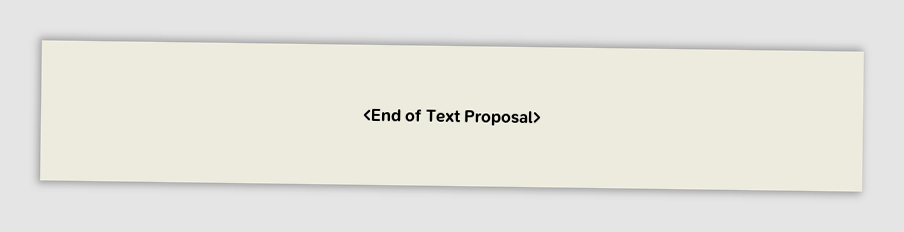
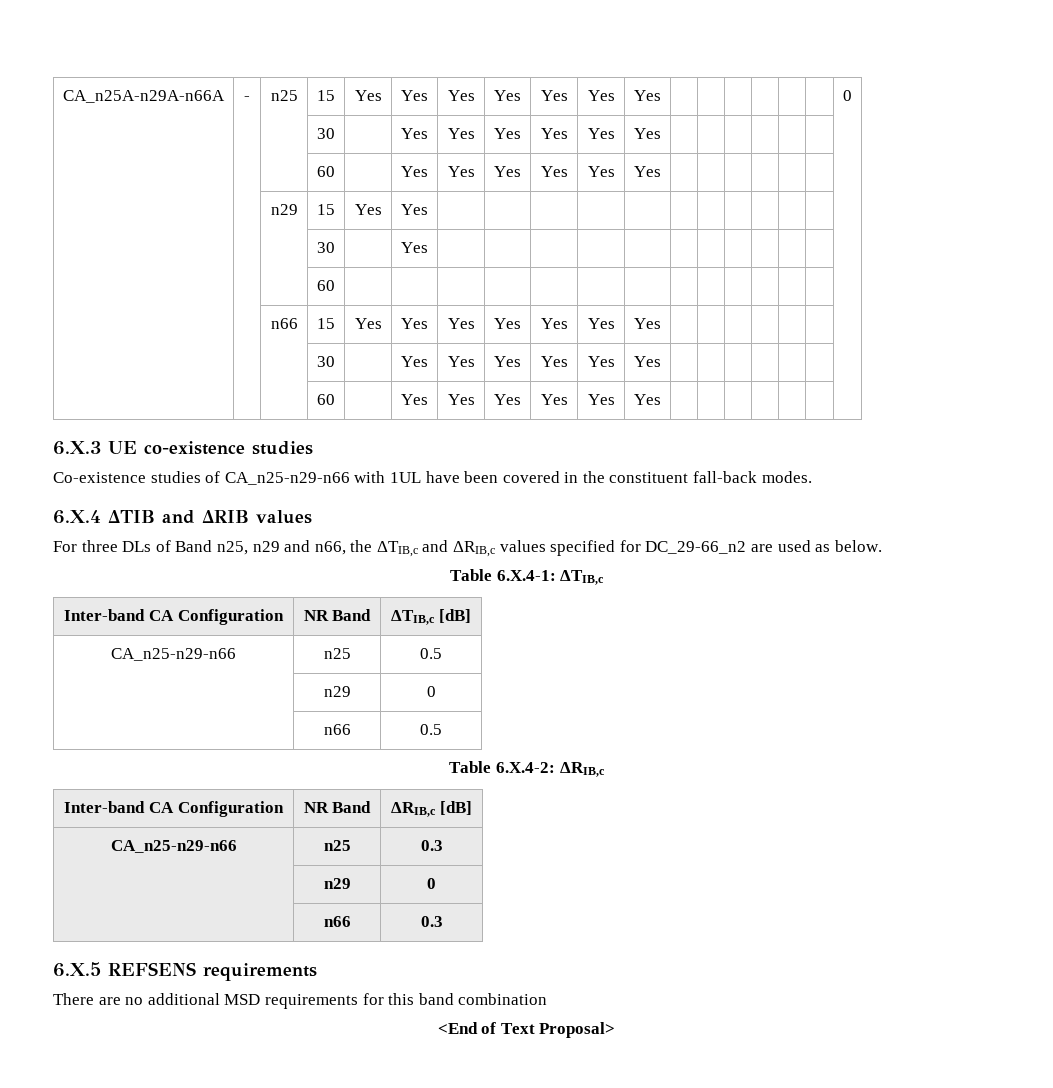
+ CA_n25A-n29A-n66A | - | n25 | 15 | Yes | Yes | Yes | Yes | Yes | Yes | Yes | | | | | | | 0
+ | | | 30 | | Yes | Yes | Yes | Yes | Yes | Yes | | | | | | |
+ | | | 60 | | Yes | Yes | Yes | Yes | Yes | Yes | | | | | | |
+ | | n29 | 15 | Yes | Yes | | | | | | | | | | | |
+ | | | 30 | | Yes | | | | | | | | | | | |
+ | | | 60 | | | | | | | | | | | | | |
+ | | n66 | 15 | Yes | Yes | Yes | Yes | Yes | Yes | Yes | | | | | | |
+ | | | 30 | | Yes | Yes | Yes | Yes | Yes | Yes | | | | | | |
+ | | | 60 | | Yes | Yes | Yes | Yes | Yes | Yes | | | | | | |
+ 6.X.3 UE co-existence studies
+ Co-existence studies of CA_n25-n29-n66 with 1UL have been covered in the constituent fall-back modes.
+ 6.X.4 ∆TIB and ∆RIB values
+ For three DLs of Band n25, n29 and n66, the ΔTIB,c and ΔRIB,c values specified for DC_29-66_n2 are used as below.
+ Table 6.X.4-1: ΔTIB,c
+ Inter-band CA Configuration | NR Band | ΔTIB,c [dB]
+ CA_n25-n29-n66 | n25 | 0.5
+ | n29 | 0
+ | n66 | 0.5
+ Table 6.X.4-2: ΔRIB,c
+ Inter-band CA Configuration | NR Band | ΔRIB,c [dB]
+ CA_n25-n29-n66 | n25 | 0.3
+ | n29 | 0
+ | n66 | 0.3
+ 6.X.5 REFSENS requirements
+ There are no additional MSD requirements for this band combination

